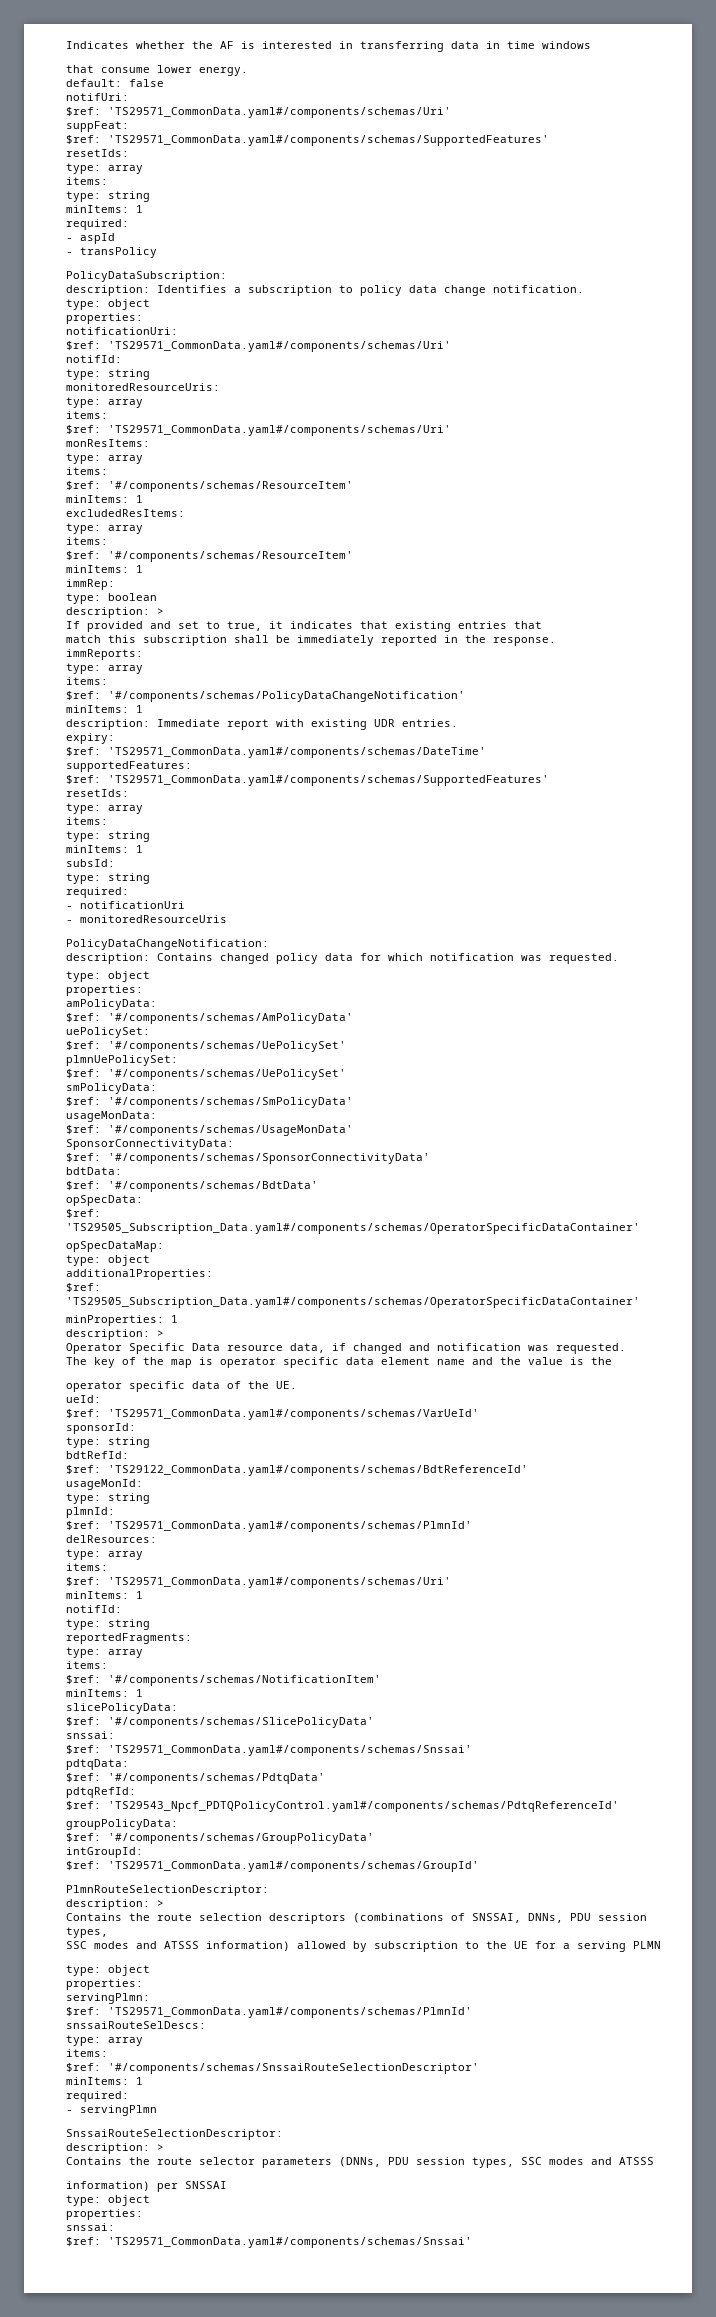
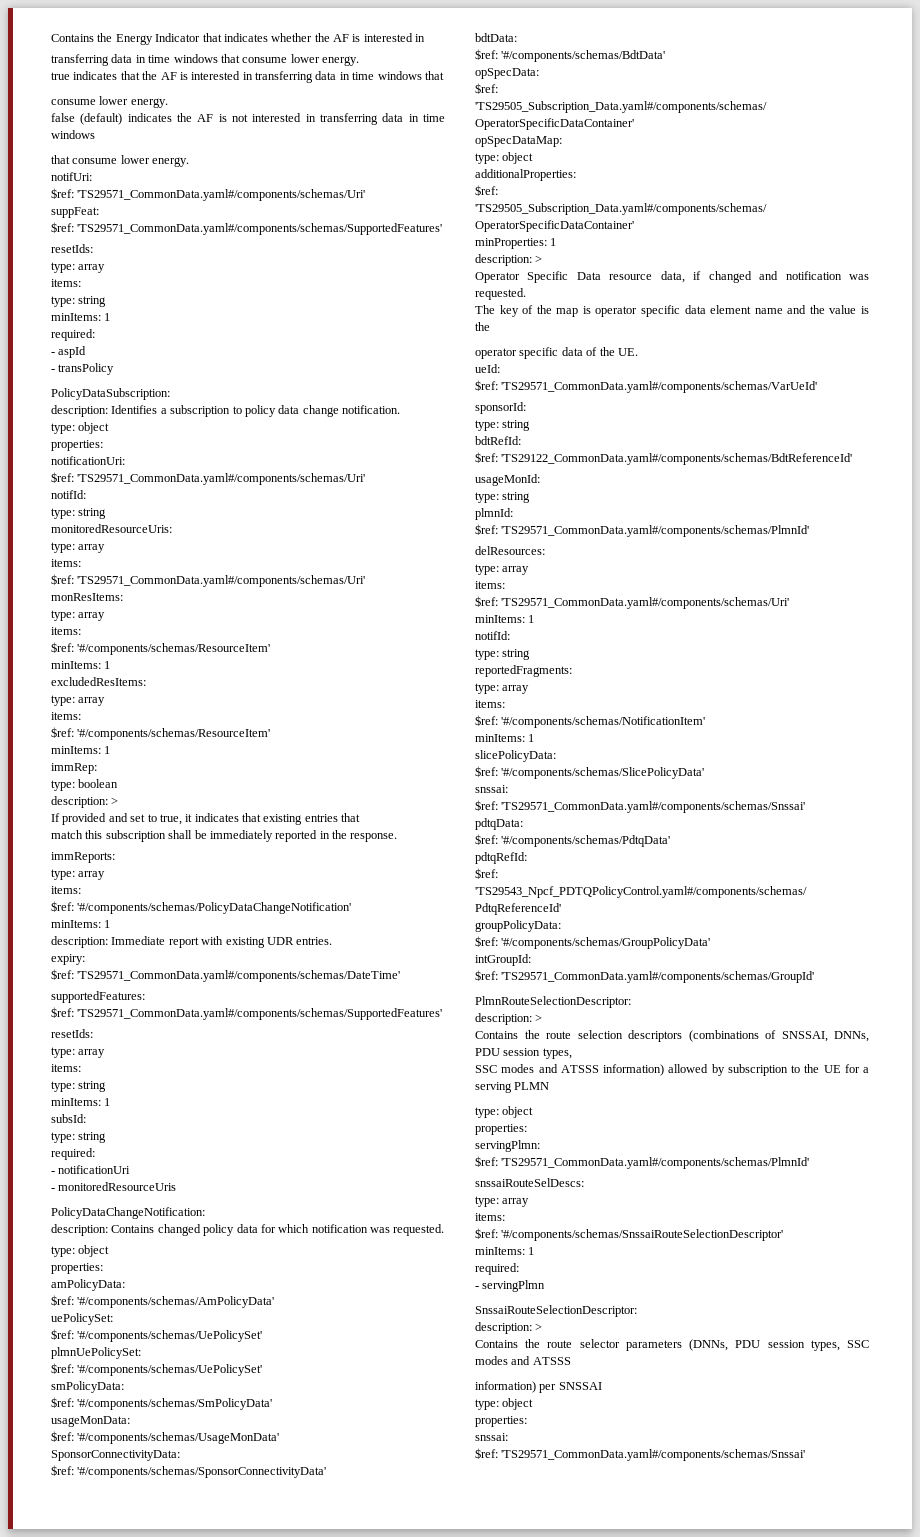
- Indicates whether the AF is interested in transferring data in time windows
+ Contains the Energy Indicator that indicates whether the AF is interested in
+ transferring data in time windows that consume lower energy.
+ true indicates that the AF is interested in transferring data in time windows that
+ consume lower energy.
+ false (default) indicates the AF is not interested in transferring data in time windows
- default: false

